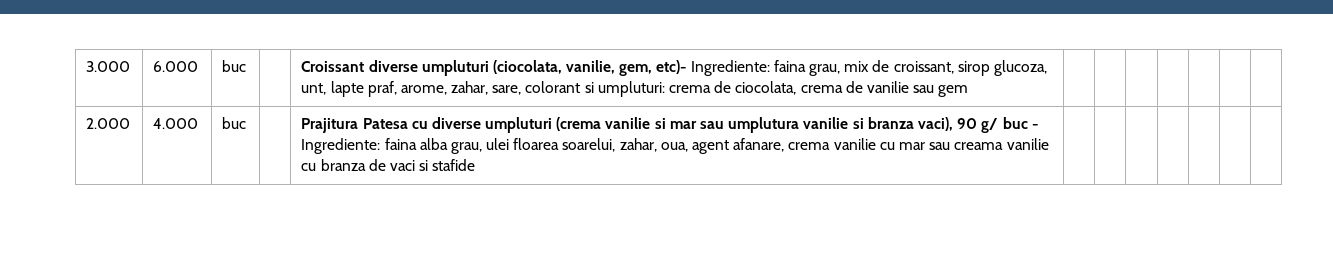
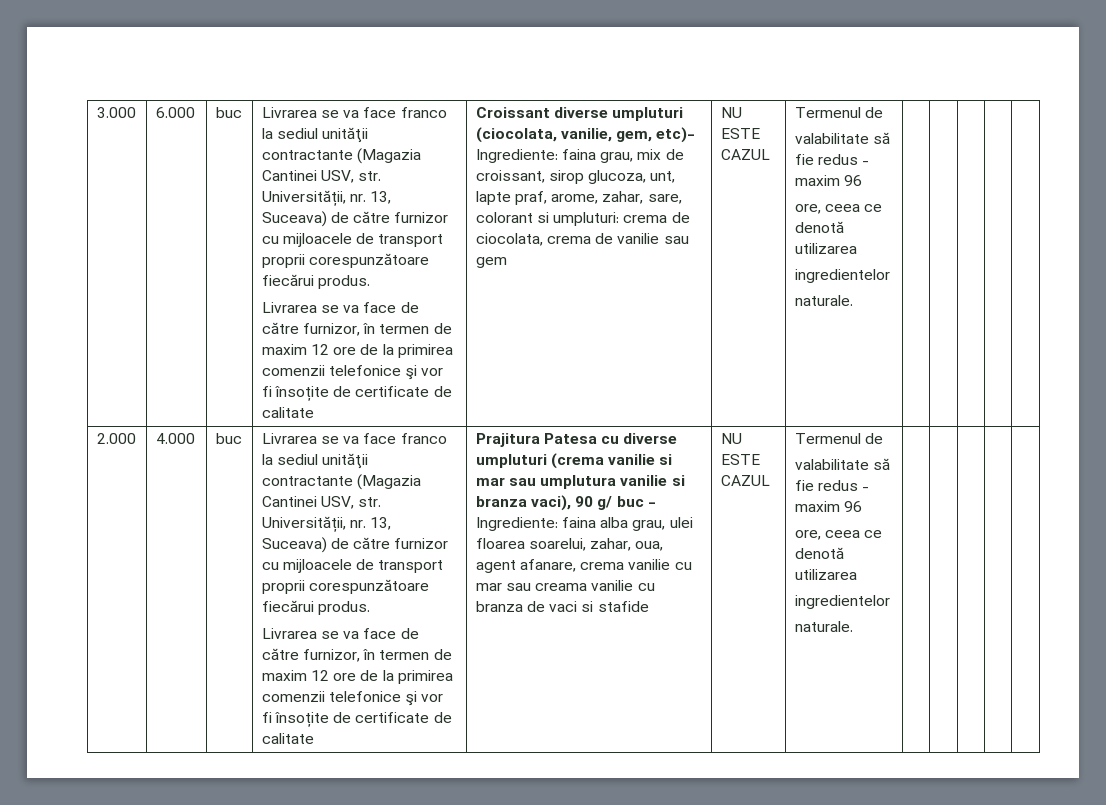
- 6.000 | buc
+ 6.000 | buc | Livrarea se va face franco la sediul unităţii contractante (Magazia Cantinei USV, str. Universității, nr. 13, Suceava) de către furnizor cu mijloacele de transport proprii corespunzătoare fiecărui produs.
+ Livrarea se va face de către furnizor, în termen de maxim 12 ore de la primirea comenzii telefonice şi vor fi însoțite de certificate de calitate
- Croissant diverse umpluturi (ciocolata, vanilie, gem, etc)- Ingrediente: faina grau, mix de croissant, sirop glucoza, unt, lapte praf, arome, zahar, sare, colorant si umpluturi: crema de ciocolata, crema de vanilie sau gem | | | | | | |
- 2.000 | 4.000 | buc
+ Croissant diverse umpluturi (ciocolata, vanilie, gem, etc)- Ingrediente: faina grau, mix de croissant, sirop glucoza, unt, lapte praf, arome, zahar, sare, colorant si umpluturi: crema de ciocolata, crema de vanilie sau gem | NU ESTE CAZUL | Termenul de
+ valabilitate să fie redus - maxim 96
+ ore, ceea ce denotă utilizarea
+ ingredientelor
+ naturale. | | | | |
+ 2.000 | 4.000 | buc | Livrarea se va face franco la sediul unităţii contractante (Magazia Cantinei USV, str. Universității, nr. 13, Suceava) de către furnizor cu mijloacele de transport proprii corespunzătoare fiecărui produs.
+ Livrarea se va face de către furnizor, în termen de maxim 12 ore de la primirea comenzii telefonice şi vor fi însoțite de certificate de calitate
- Prajitura Patesa cu diverse umpluturi (crema vanilie si mar sau umplutura vanilie si branza vaci), 90 g/ buc - Ingrediente: faina alba grau, ulei floarea soarelui, zahar, oua, agent afanare, crema vanilie cu mar sau creama vanilie cu branza de vaci si stafide
+ Prajitura Patesa cu diverse umpluturi (crema vanilie si mar sau umplutura vanilie si branza vaci), 90 g/ buc - Ingrediente: faina alba grau, ulei floarea soarelui, zahar, oua, agent afanare, crema vanilie cu mar sau creama vanilie cu branza de vaci si stafide | NU ESTE CAZUL | Termenul de
+ valabilitate să fie redus - maxim 96
+ ore, ceea ce denotă utilizarea
+ ingredientelor
+ naturale.

